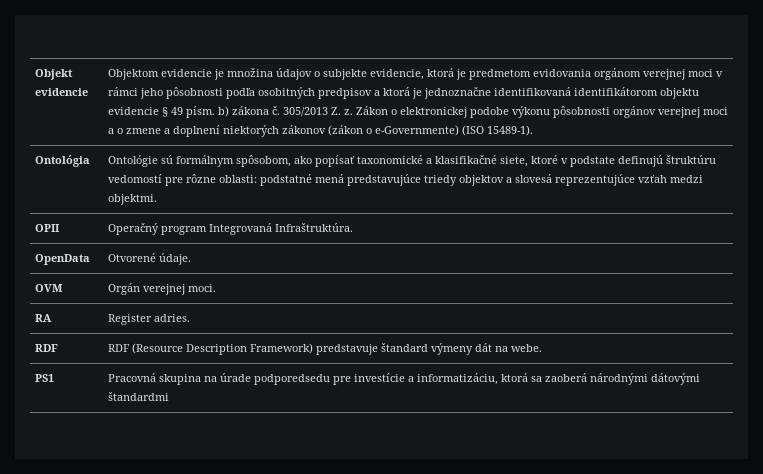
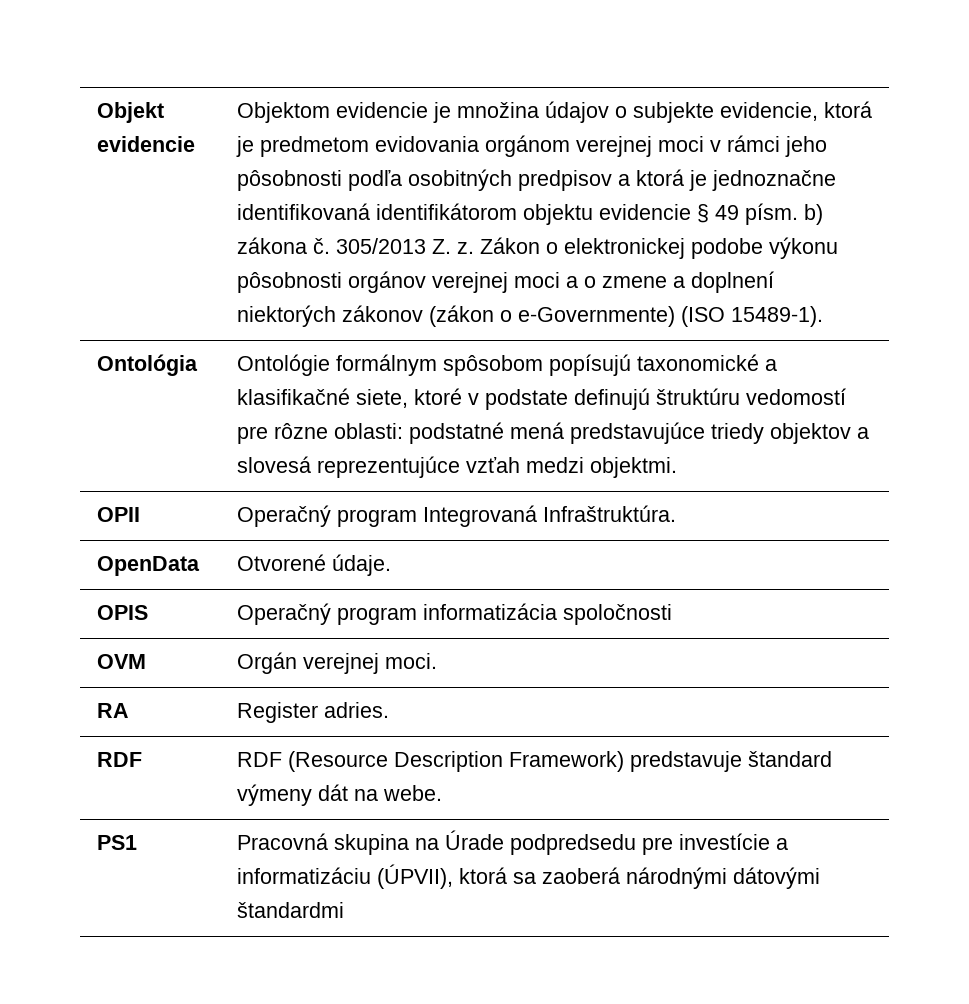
- Ontológia | Ontológie sú formálnym spôsobom, ako popísať taxonomické a klasifikačné siete, ktoré v podstate definujú štruktúru vedomostí pre rôzne oblasti: podstatné mená predstavujúce triedy objektov a slovesá reprezentujúce vzťah medzi objektmi.
+ Ontológia | Ontológie formálnym spôsobom popísujú taxonomické a klasifikačné siete, ktoré v podstate definujú štruktúru vedomostí pre rôzne oblasti: podstatné mená predstavujúce triedy objektov a slovesá reprezentujúce vzťah medzi objektmi.
+ OPIS | Operačný program informatizácia spoločnosti
- PS1 | Pracovná skupina na úrade podporedsedu pre investície a informatizáciu, ktorá sa zaoberá národnými dátovými štandardmi
+ PS1 | Pracovná skupina na Úrade podpredsedu pre investície a informatizáciu (ÚPVII), ktorá sa zaoberá národnými dátovými štandardmi

